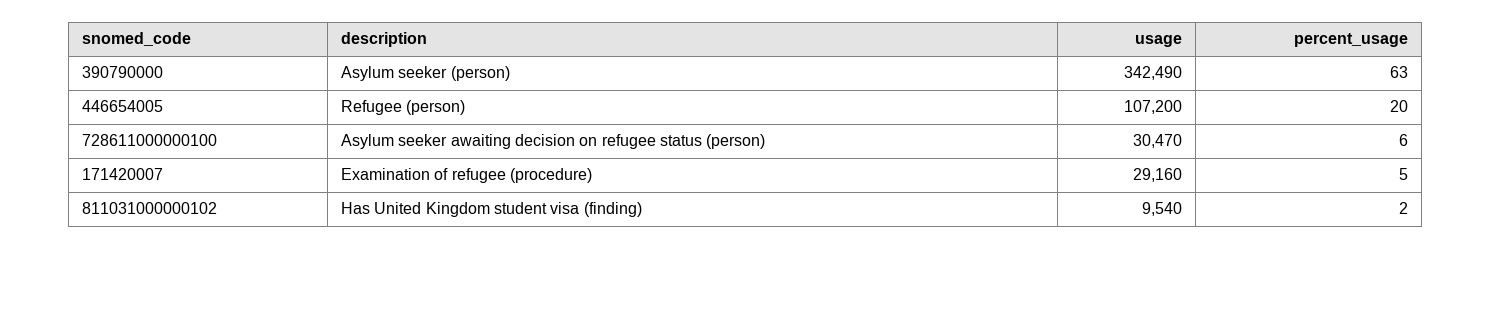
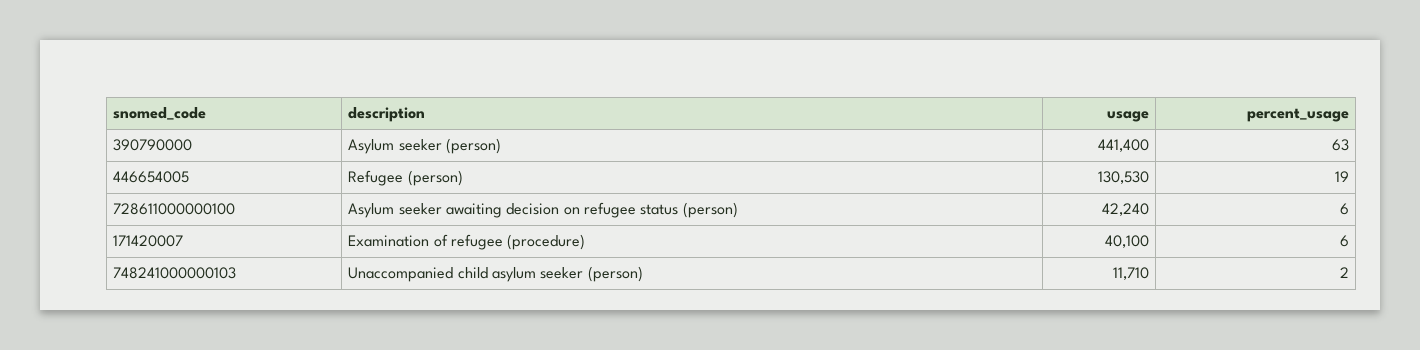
- 390790000 | Asylum seeker (person) | 342,490 | 63
+ 390790000 | Asylum seeker (person) | 441,400 | 63
- 446654005 | Refugee (person) | 107,200 | 20
+ 446654005 | Refugee (person) | 130,530 | 19
- 728611000000100 | Asylum seeker awaiting decision on refugee status (person) | 30,470 | 6
+ 728611000000100 | Asylum seeker awaiting decision on refugee status (person) | 42,240 | 6
- 171420007 | Examination of refugee (procedure) | 29,160 | 5
- 811031000000102 | Has United Kingdom student visa (finding) | 9,540 | 2
+ 171420007 | Examination of refugee (procedure) | 40,100 | 6
+ 748241000000103 | Unaccompanied child asylum seeker (person) | 11,710 | 2

